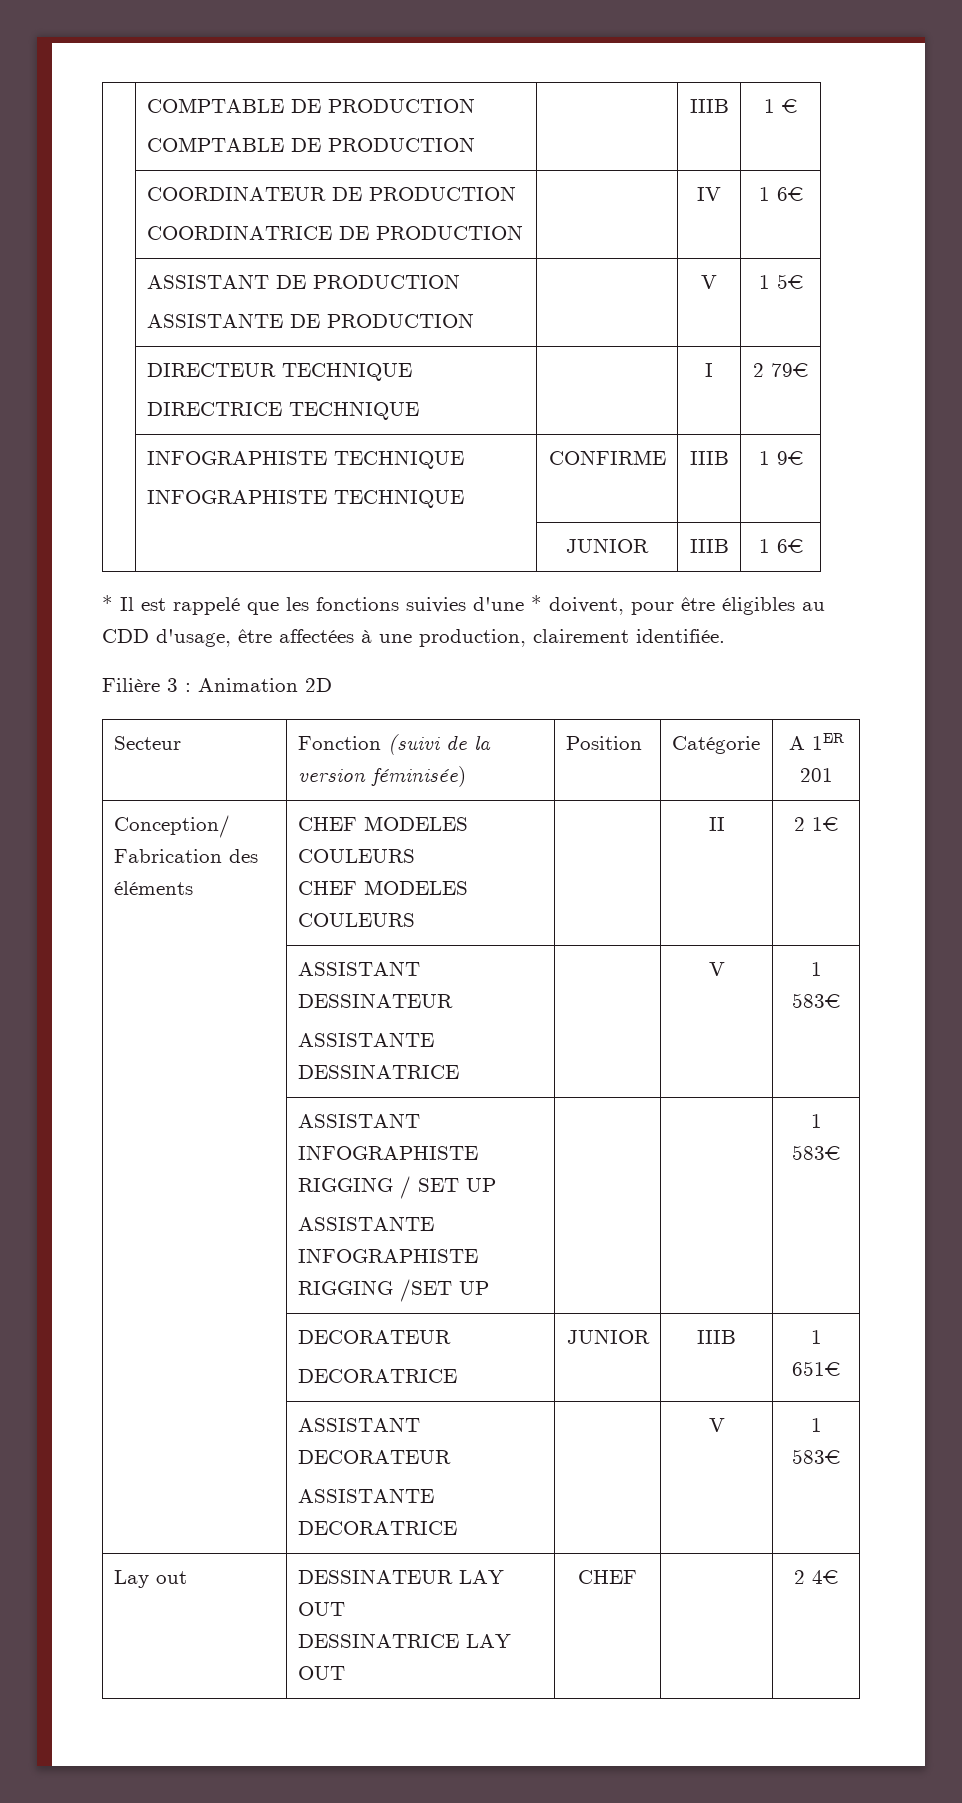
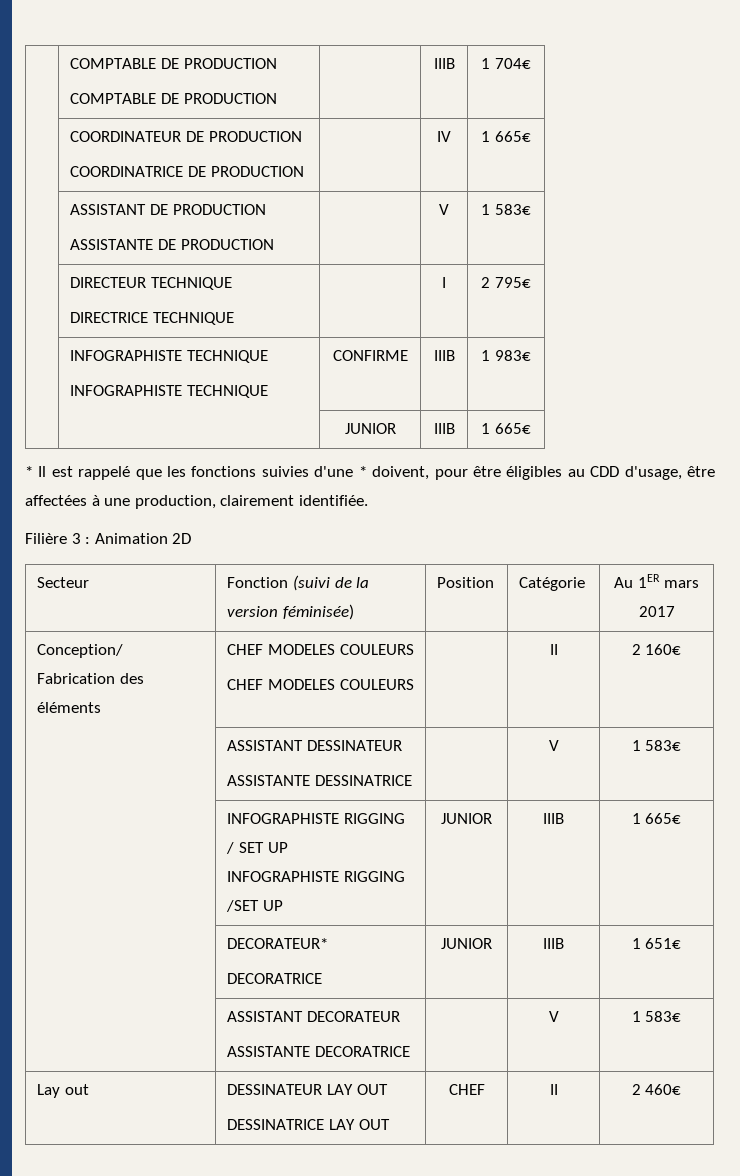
  | COMPTABLE DE PRODUCTION
- COMPTABLE DE PRODUCTION | | IIIB | 1 €
+ COMPTABLE DE PRODUCTION | | IIIB | 1 704€
  | COORDINATEUR DE PRODUCTION
- COORDINATRICE DE PRODUCTION | | IV | 1 6€
+ COORDINATRICE DE PRODUCTION | | IV | 1 665€
  | ASSISTANT DE PRODUCTION
- ASSISTANTE DE PRODUCTION | | V | 1 5€
+ ASSISTANTE DE PRODUCTION | | V | 1 583€
  | DIRECTEUR TECHNIQUE
- DIRECTRICE TECHNIQUE | | I | 2 79€
+ DIRECTRICE TECHNIQUE | | I | 2 795€
  | INFOGRAPHISTE TECHNIQUE
- INFOGRAPHISTE TECHNIQUE | CONFIRME | IIIB | 1 9€
- | | JUNIOR | IIIB | 1 6€
+ INFOGRAPHISTE TECHNIQUE | CONFIRME | IIIB | 1 983€
+ | | JUNIOR | IIIB | 1 665€
- Secteur | Fonction (suivi de la version féminisée) | Position | Catégorie | A 1ER 201
+ Secteur | Fonction (suivi de la version féminisée) | Position | Catégorie | Au 1ER mars 2017
  Conception/ Fabrication des éléments | CHEF MODELES COULEURS
- CHEF MODELES COULEURS | | II | 2 1€
+ CHEF MODELES COULEURS | | II | 2 160€
- | ASSISTANT INFOGRAPHISTE RIGGING / SET UP
- ASSISTANTE INFOGRAPHISTE RIGGING /SET UP | | | 1 583€
- | DECORATEUR
+ | INFOGRAPHISTE RIGGING / SET UP
+ INFOGRAPHISTE RIGGING /SET UP | JUNIOR | IIIB | 1 665€
+ | DECORATEUR*
  Lay out | DESSINATEUR LAY OUT
- DESSINATRICE LAY OUT | CHEF | | 2 4€
+ DESSINATRICE LAY OUT | CHEF | II | 2 460€

